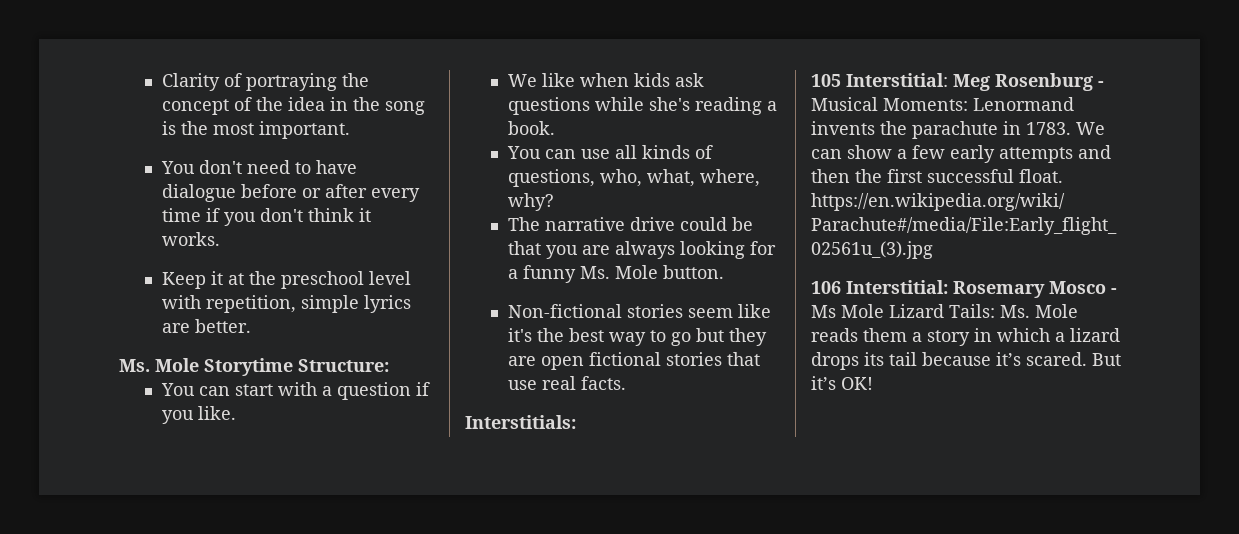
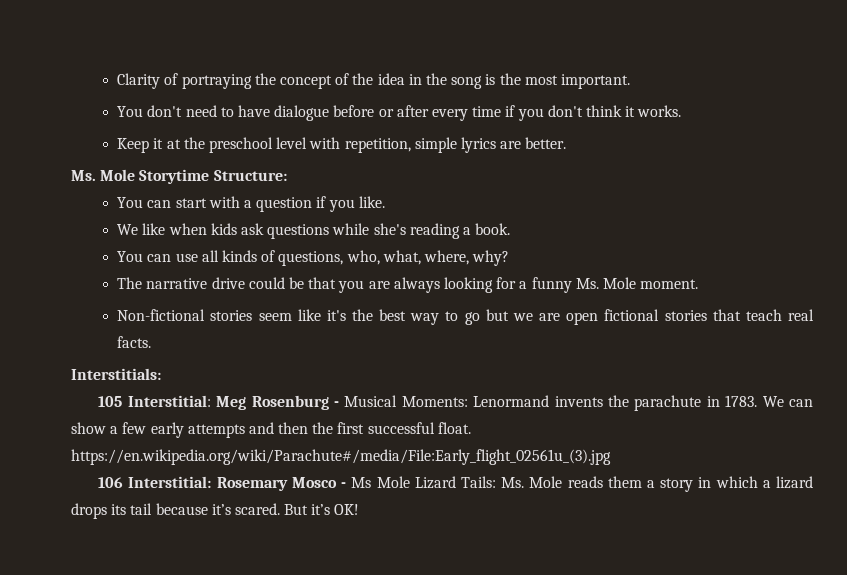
- The narrative drive could be that you are always looking for a funny Ms. Mole button.
+ The narrative drive could be that you are always looking for a funny Ms. Mole moment.
- Non-fictional stories seem like it's the best way to go but they are open fictional stories that use real facts.
+ Non-fictional stories seem like it's the best way to go but we are open fictional stories that teach real facts.

